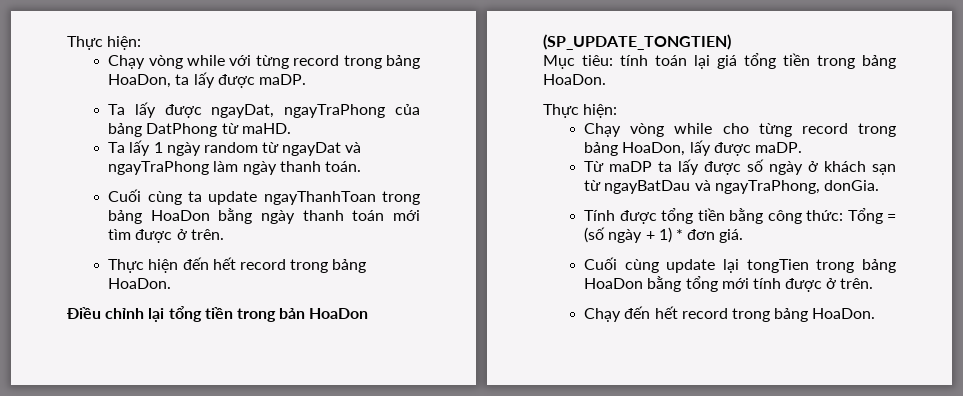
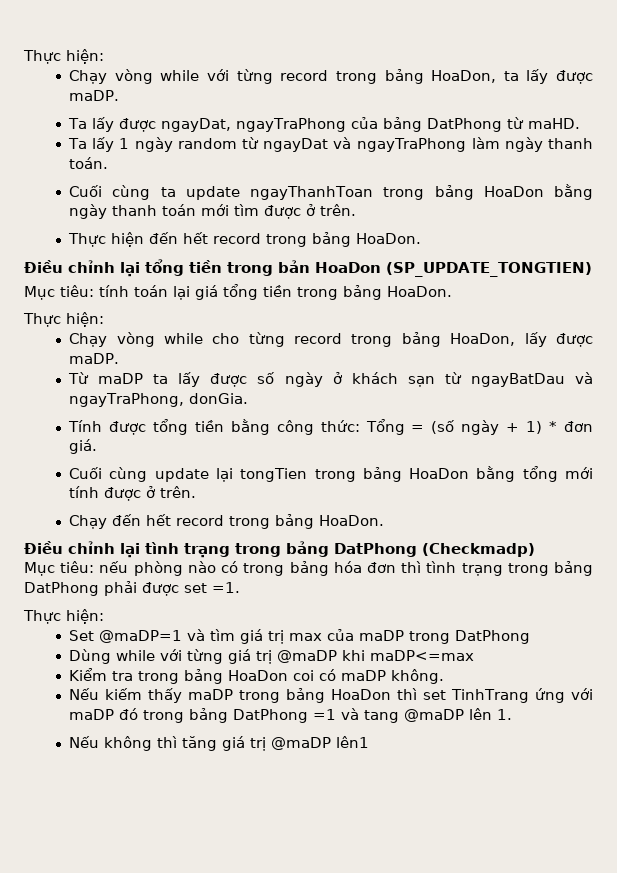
+ Điều chỉnh lại tình trạng trong bảng DatPhong (Checkmadp)
+ Mục tiêu: nếu phòng nào có trong bảng hóa đơn thì tình trạng trong bảng DatPhong phải được set =1.
+ Thực hiện:
+ Set @maDP=1 và tìm giá trị max của maDP trong DatPhong
+ Dùng while với từng giá trị @maDP khi maDP<=max
+ Kiểm tra trong bảng HoaDon coi có maDP không.
+ Nếu kiếm thấy maDP trong bảng HoaDon thì set TinhTrang ứng với maDP đó trong bảng DatPhong =1 và tang @maDP lên 1.
+ Nếu không thì tăng giá trị @maDP lên1

